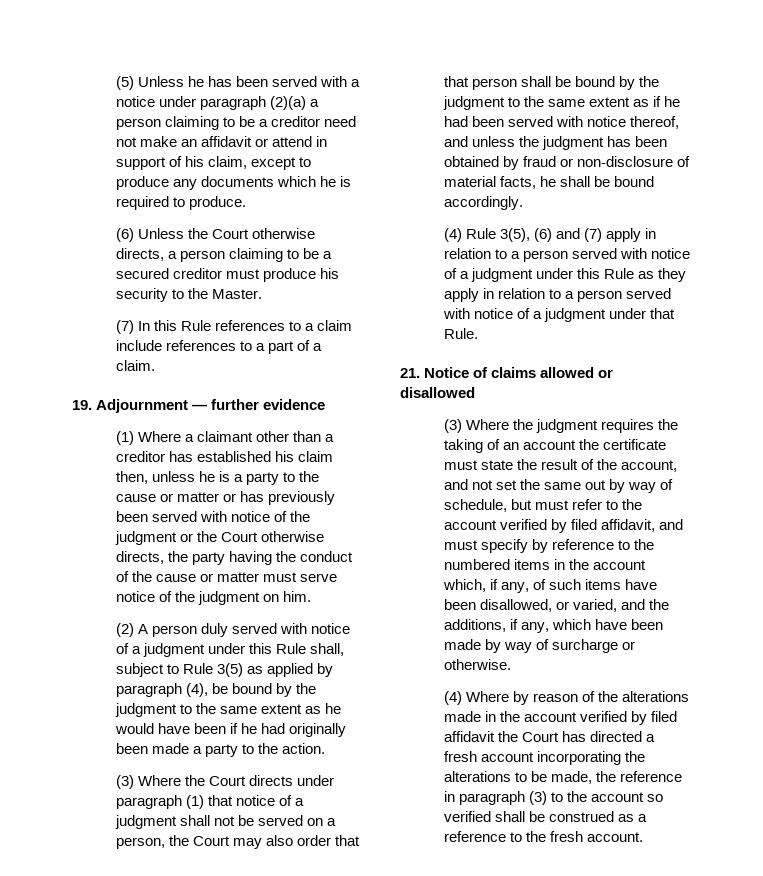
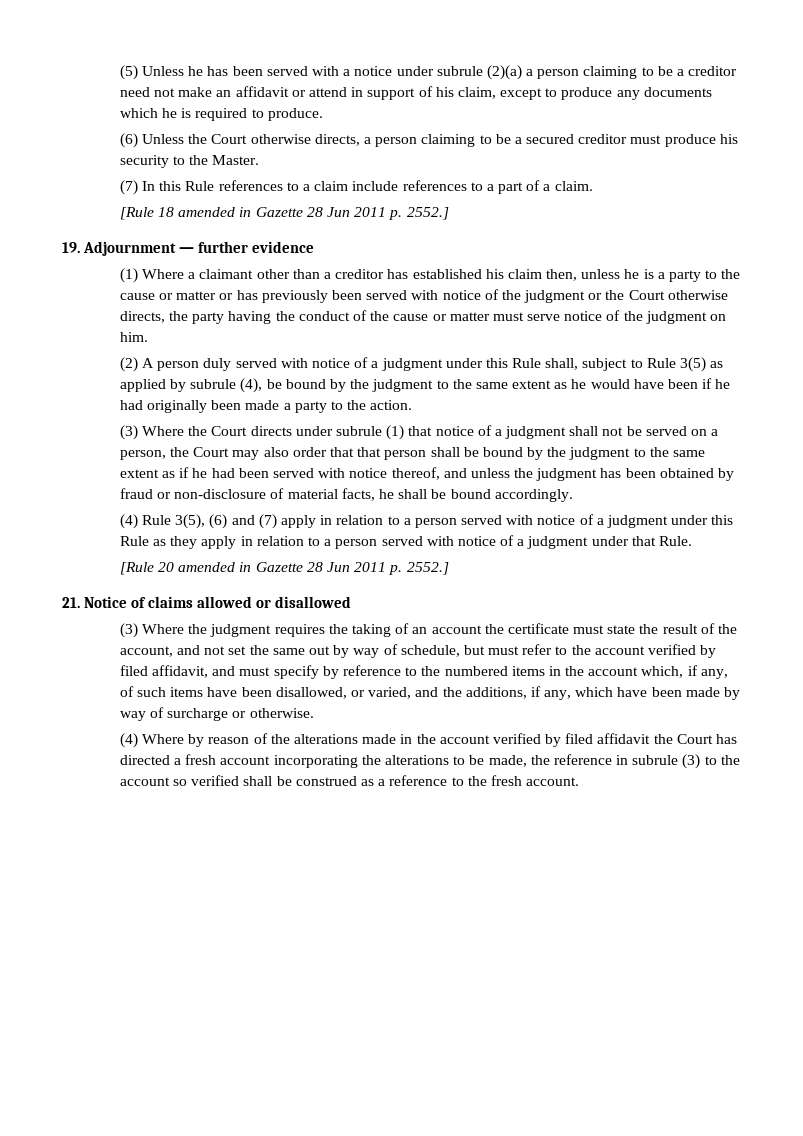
- (5) Unless he has been served with a notice under paragraph (2)(a) a person claiming to be a creditor need not make an affidavit or attend in support of his claim, except to produce any documents which he is required to produce.
+ (5) Unless he has been served with a notice under subrule (2)(a) a person claiming to be a creditor need not make an affidavit or attend in support of his claim, except to produce any documents which he is required to produce.
+ [Rule 18 amended in Gazette 28 Jun 2011 p. 2552.]
- (2) A person duly served with notice of a judgment under this Rule shall, subject to Rule 3(5) as applied by paragraph (4), be bound by the judgment to the same extent as he would have been if he had originally been made a party to the action.
+ (2) A person duly served with notice of a judgment under this Rule shall, subject to Rule 3(5) as applied by subrule (4), be bound by the judgment to the same extent as he would have been if he had originally been made a party to the action.
- (3) Where the Court directs under paragraph (1) that notice of a judgment shall not be served on a person, the Court may also order that that person shall be bound by the judgment to the same extent as if he had been served with notice thereof, and unless the judgment has been obtained by fraud or non-disclosure of material facts, he shall be bound accordingly.
+ (3) Where the Court directs under subrule (1) that notice of a judgment shall not be served on a person, the Court may also order that that person shall be bound by the judgment to the same extent as if he had been served with notice thereof, and unless the judgment has been obtained by fraud or non-disclosure of material facts, he shall be bound accordingly.
+ [Rule 20 amended in Gazette 28 Jun 2011 p. 2552.]
- (4) Where by reason of the alterations made in the account verified by filed affidavit the Court has directed a fresh account incorporating the alterations to be made, the reference in paragraph (3) to the account so verified shall be construed as a reference to the fresh account.
+ (4) Where by reason of the alterations made in the account verified by filed affidavit the Court has directed a fresh account incorporating the alterations to be made, the reference in subrule (3) to the account so verified shall be construed as a reference to the fresh account.

